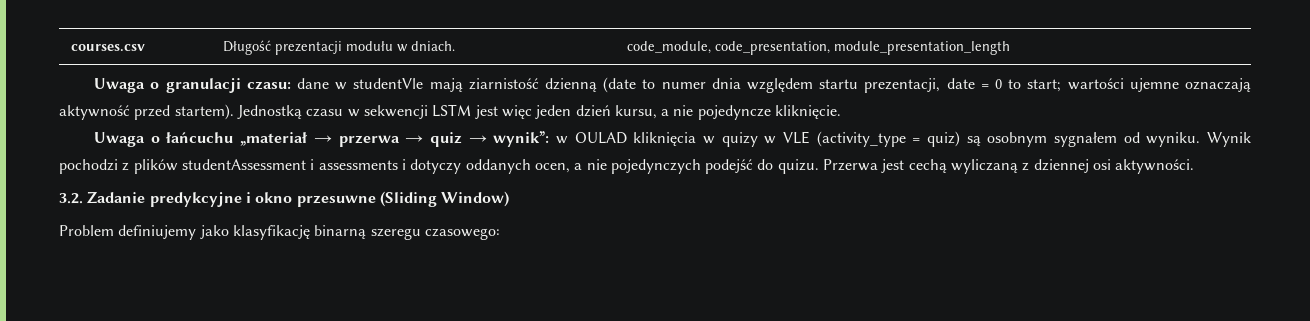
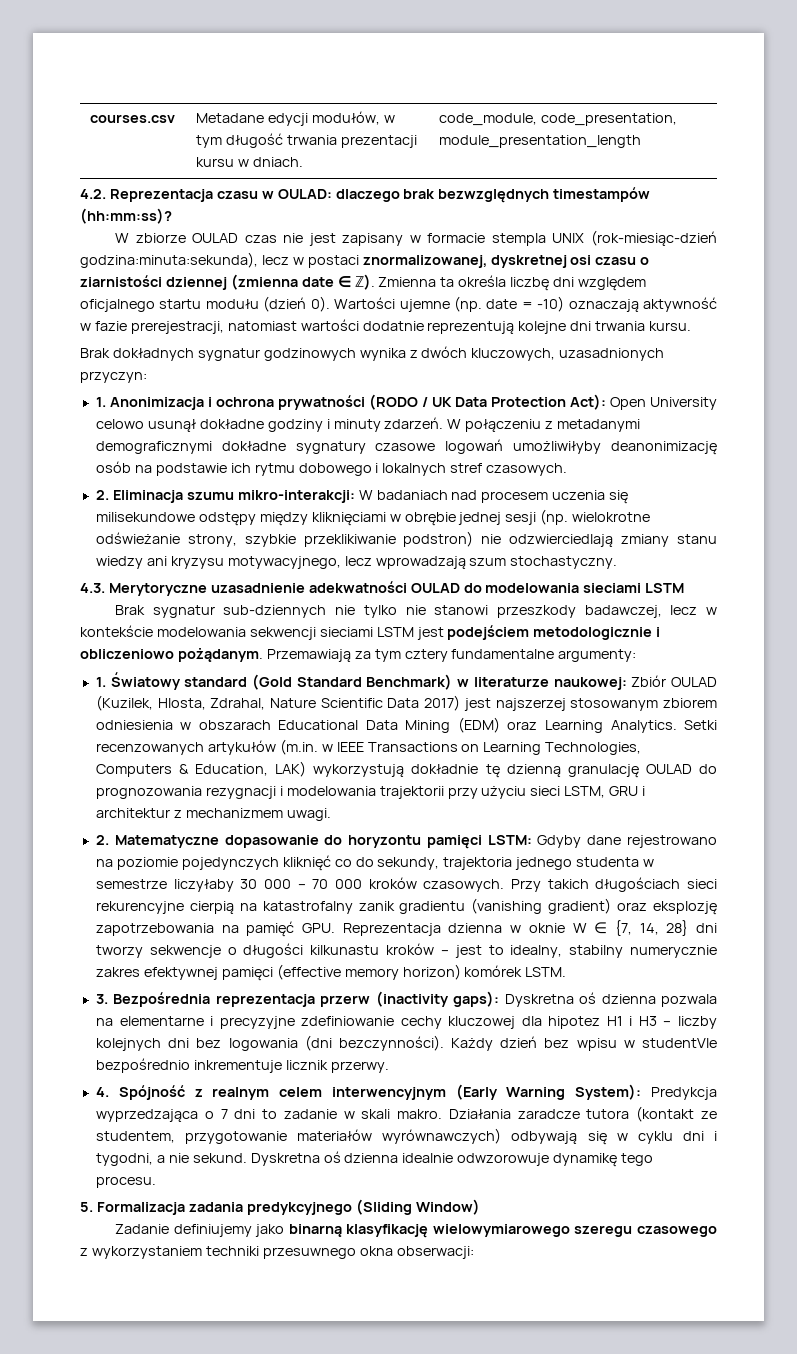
- courses.csv | Długość prezentacji modułu w dniach. | code_module, code_presentation, module_presentation_length
+ courses.csv | Metadane edycji modułów, w tym długość trwania prezentacji kursu w dniach. | code_module, code_presentation, module_presentation_length
- Uwaga o granulacji czasu: dane w studentVle mają ziarnistość dzienną (date to numer dnia względem startu prezentacji, date = 0 to start; wartości ujemne oznaczają aktywność przed startem). Jednostką czasu w sekwencji LSTM jest więc jeden dzień kursu, a nie pojedyncze kliknięcie.
- Uwaga o łańcuchu „materiał → przerwa → quiz → wynik”: w OULAD kliknięcia w quizy w VLE (activity_type = quiz) są osobnym sygnałem od wyniku. Wynik pochodzi z plików studentAssessment i assessments i dotyczy oddanych ocen, a nie pojedynczych podejść do quizu. Przerwa jest cechą wyliczaną z dziennej osi aktywności.
- 3.2. Zadanie predykcyjne i okno przesuwne (Sliding Window)
+ 4.2. Reprezentacja czasu w OULAD: dlaczego brak bezwzględnych timestampów (hh:mm:ss)?
+ W zbiorze OULAD czas nie jest zapisany w formacie stempla UNIX (rok-miesiąc-dzień godzina:minuta:sekunda), lecz w postaci znormalizowanej, dyskretnej osi czasu o ziarnistości dziennej (zmienna date ∈ ℤ). Zmienna ta określa liczbę dni względem oficjalnego startu modułu (dzień 0). Wartości ujemne (np. date = -10) oznaczają aktywność w fazie prerejestracji, natomiast wartości dodatnie reprezentują kolejne dni trwania kursu.
+ Brak dokładnych sygnatur godzinowych wynika z dwóch kluczowych, uzasadnionych przyczyn:
+ 1. Anonimizacja i ochrona prywatności (RODO / UK Data Protection Act): Open University celowo usunął dokładne godziny i minuty zdarzeń. W połączeniu z metadanymi demograficznymi dokładne sygnatury czasowe logowań umożliwiłyby deanonimizację osób na podstawie ich rytmu dobowego i lokalnych stref czasowych.
+ 2. Eliminacja szumu mikro-interakcji: W badaniach nad procesem uczenia się milisekundowe odstępy między kliknięciami w obrębie jednej sesji (np. wielokrotne odświeżanie strony, szybkie przeklikiwanie podstron) nie odzwierciedlają zmiany stanu wiedzy ani kryzysu motywacyjnego, lecz wprowadzają szum stochastyczny.
+ 4.3. Merytoryczne uzasadnienie adekwatności OULAD do modelowania sieciami LSTM
+ Brak sygnatur sub-dziennych nie tylko nie stanowi przeszkody badawczej, lecz w kontekście modelowania sekwencji sieciami LSTM jest podejściem metodologicznie i obliczeniowo pożądanym. Przemawiają za tym cztery fundamentalne argumenty:
+ 1. Światowy standard (Gold Standard Benchmark) w literaturze naukowej: Zbiór OULAD (Kuzilek, Hlosta, Zdrahal, Nature Scientific Data 2017) jest najszerzej stosowanym zbiorem odniesienia w obszarach Educational Data Mining (EDM) oraz Learning Analytics. Setki recenzowanych artykułów (m.in. w IEEE Transactions on Learning Technologies, Computers & Education, LAK) wykorzystują dokładnie tę dzienną granulację OULAD do prognozowania rezygnacji i modelowania trajektorii przy użyciu sieci LSTM, GRU i architektur z mechanizmem uwagi.
+ 2. Matematyczne dopasowanie do horyzontu pamięci LSTM: Gdyby dane rejestrowano na poziomie pojedynczych kliknięć co do sekundy, trajektoria jednego studenta w semestrze liczyłaby 30 000 – 70 000 kroków czasowych. Przy takich długościach sieci rekurencyjne cierpią na katastrofalny zanik gradientu (vanishing gradient) oraz eksplozję zapotrzebowania na pamięć GPU. Reprezentacja dzienna w oknie W ∈ {7, 14, 28} dni tworzy sekwencje o długości kilkunastu kroków – jest to idealny, stabilny numerycznie zakres efektywnej pamięci (effective memory horizon) komórek LSTM.
+ 3. Bezpośrednia reprezentacja przerw (inactivity gaps): Dyskretna oś dzienna pozwala na elementarne i precyzyjne zdefiniowanie cechy kluczowej dla hipotez H1 i H3 – liczby kolejnych dni bez logowania (dni bezczynności). Każdy dzień bez wpisu w studentVle bezpośrednio inkrementuje licznik przerwy.
+ 4. Spójność z realnym celem interwencyjnym (Early Warning System): Predykcja wyprzedzająca o 7 dni to zadanie w skali makro. Działania zaradcze tutora (kontakt ze studentem, przygotowanie materiałów wyrównawczych) odbywają się w cyklu dni i tygodni, a nie sekund. Dyskretna oś dzienna idealnie odwzorowuje dynamikę tego procesu.
+ 5. Formalizacja zadania predykcyjnego (Sliding Window)
- Problem definiujemy jako klasyfikację binarną szeregu czasowego:
+ Zadanie definiujemy jako binarną klasyfikację wielowymiarowego szeregu czasowego z wykorzystaniem techniki przesuwnego okna obserwacji:

